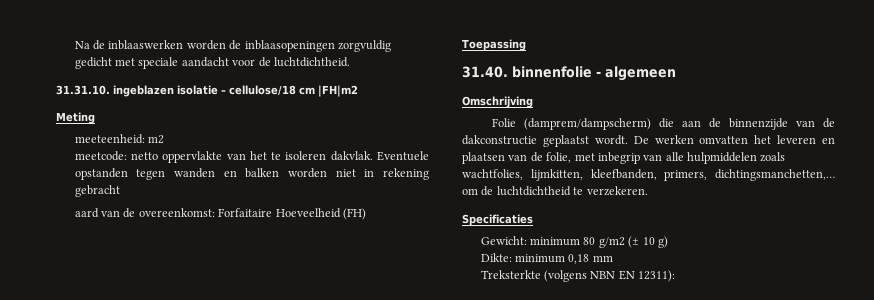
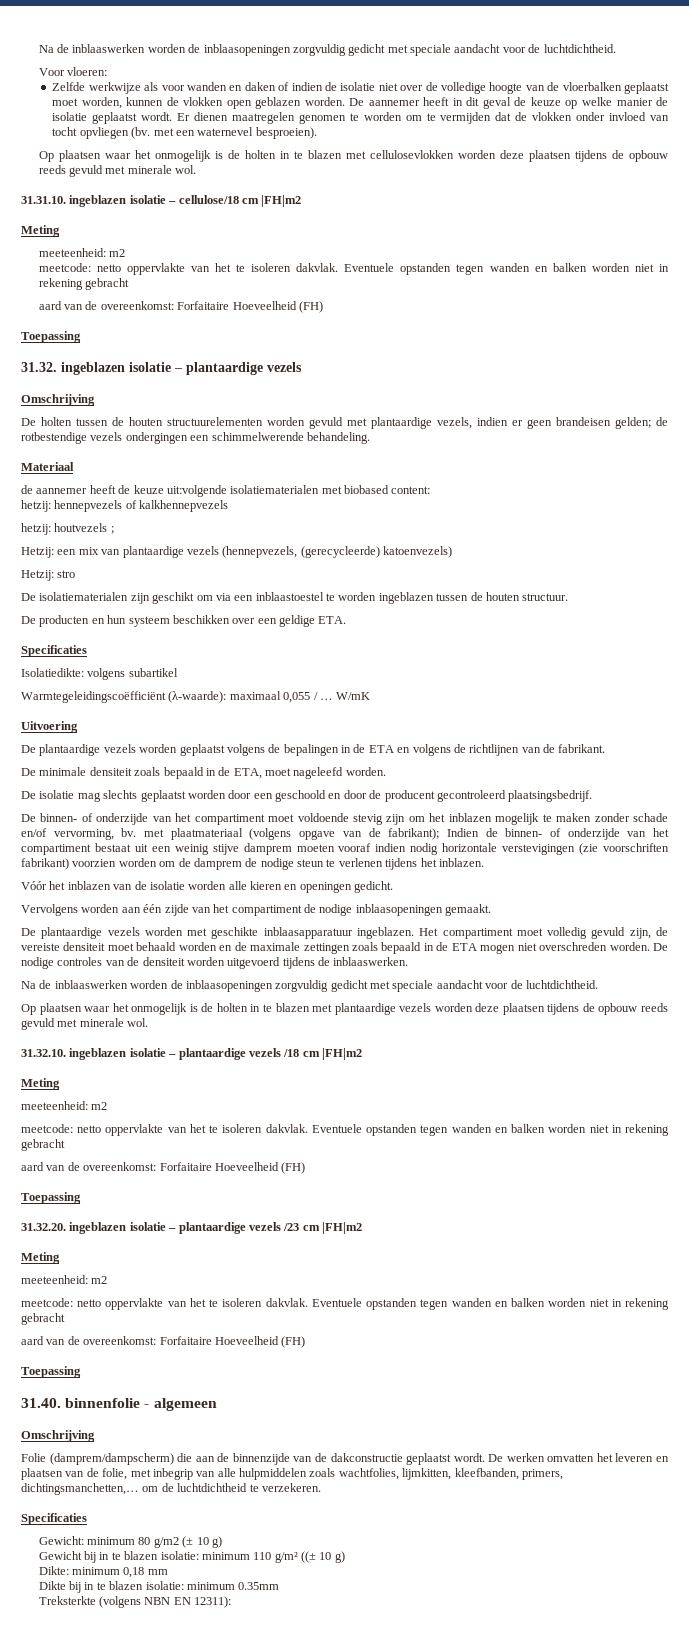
+ Voor vloeren:
+ Zelfde werkwijze als voor wanden en daken of indien de isolatie niet over de volledige hoogte van de vloerbalken geplaatst moet worden, kunnen de vlokken open geblazen worden. De aannemer heeft in dit geval de keuze op welke manier de isolatie geplaatst wordt. Er dienen maatregelen genomen te worden om te vermijden dat de vlokken onder invloed van tocht opvliegen (bv. met een waternevel besproeien).
+ Op plaatsen waar het onmogelijk is de holten in te blazen met cellulosevlokken worden deze plaatsen tijdens de opbouw reeds gevuld met minerale wol.
+ 31.32. ingeblazen isolatie – plantaardige vezels
+ Omschrijving
+ De holten tussen de houten structuurelementen worden gevuld met plantaardige vezels, indien er geen brandeisen gelden; de rotbestendige vezels ondergingen een schimmelwerende behandeling.
+ Materiaal
+ de aannemer heeft de keuze uit:volgende isolatiematerialen met biobased content:
+ hetzij: hennepvezels of kalkhennepvezels
+ hetzij: houtvezels ;
+ Hetzij: een mix van plantaardige vezels (hennepvezels, (gerecycleerde) katoenvezels)
+ Hetzij: stro
+ De isolatiematerialen zijn geschikt om via een inblaastoestel te worden ingeblazen tussen de houten structuur.
+ De producten en hun systeem beschikken over een geldige ETA.
+ Specificaties
+ Isolatiedikte: volgens subartikel
+ Warmtegeleidingscoëfficiënt (λ-waarde): maximaal 0,055 / … W/mK
+ Uitvoering
+ De plantaardige vezels worden geplaatst volgens de bepalingen in de ETA en volgens de richtlijnen van de fabrikant.
+ De minimale densiteit zoals bepaald in de ETA, moet nageleefd worden.
+ De isolatie mag slechts geplaatst worden door een geschoold en door de producent gecontroleerd plaatsingsbedrijf.
+ De binnen- of onderzijde van het compartiment moet voldoende stevig zijn om het inblazen mogelijk te maken zonder schade en/of vervorming, bv. met plaatmateriaal (volgens opgave van de fabrikant); Indien de binnen- of onderzijde van het compartiment bestaat uit een weinig stijve damprem moeten vooraf indien nodig horizontale verstevigingen (zie voorschriften fabrikant) voorzien worden om de damprem de nodige steun te verlenen tijdens het inblazen.
+ Vóór het inblazen van de isolatie worden alle kieren en openingen gedicht.
+ Vervolgens worden aan één zijde van het compartiment de nodige inblaasopeningen gemaakt.
+ De plantaardige vezels worden met geschikte inblaasapparatuur ingeblazen. Het compartiment moet volledig gevuld zijn, de vereiste densiteit moet behaald worden en de maximale zettingen zoals bepaald in de ETA mogen niet overschreden worden. De nodige controles van de densiteit worden uitgevoerd tijdens de inblaaswerken.
+ Na de inblaaswerken worden de inblaasopeningen zorgvuldig gedicht met speciale aandacht voor de luchtdichtheid.
+ Op plaatsen waar het onmogelijk is de holten in te blazen met plantaardige vezels worden deze plaatsen tijdens de opbouw reeds gevuld met minerale wol.
+ 31.32.10. ingeblazen isolatie – plantaardige vezels /18 cm |FH|m2
+ Meting
+ meeteenheid: m2
+ meetcode: netto oppervlakte van het te isoleren dakvlak. Eventuele opstanden tegen wanden en balken worden niet in rekening gebracht
+ aard van de overeenkomst: Forfaitaire Hoeveelheid (FH)
+ Toepassing
+ 31.32.20. ingeblazen isolatie – plantaardige vezels /23 cm |FH|m2
+ Meting
+ meeteenheid: m2
+ meetcode: netto oppervlakte van het te isoleren dakvlak. Eventuele opstanden tegen wanden en balken worden niet in rekening gebracht
+ aard van de overeenkomst: Forfaitaire Hoeveelheid (FH)
+ Toepassing
+ Gewicht bij in te blazen isolatie: minimum 110 g/m² ((± 10 g)
  Dikte: minimum 0,18 mm
+ Dikte bij in te blazen isolatie: minimum 0.35mm

